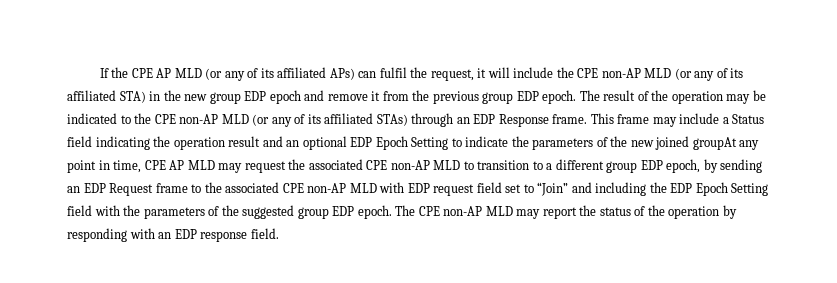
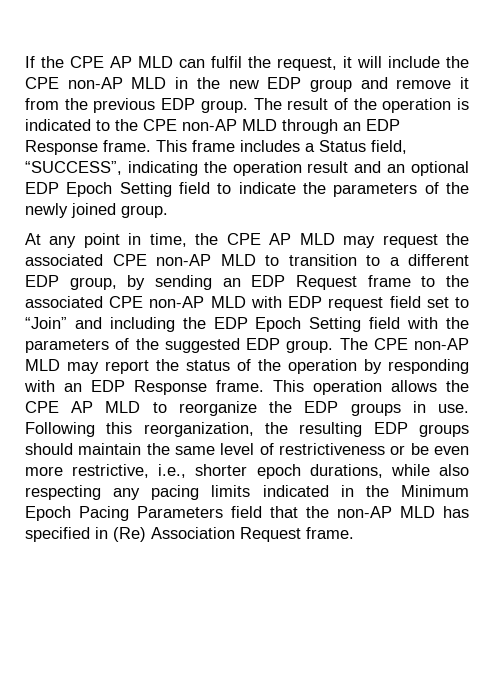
- If the CPE AP MLD (or any of its affiliated APs) can fulfil the request, it will include the CPE non-AP MLD (or any of its affiliated STA) in the new group EDP epoch and remove it from the previous group EDP epoch.
+ If the CPE AP MLD can fulfil the request, it will include the CPE non-AP MLD in the new EDP group and remove it from the previous EDP group.
- The result of the operation may be indicated to the CPE non-AP MLD (or any of its affiliated STAs) through an EDP Response frame.
+ The result of the operation is indicated to the CPE non-AP MLD through an EDP Response frame.
- This frame may include a Status field indicating the operation result and an optional EDP Epoch Setting to indicate the parameters of the new joined groupAt any point in time, CPE AP MLD may request the associated CPE non-AP MLD to transition to a different group EDP epoch, by sending an EDP Request frame to the associated CPE non-AP MLD with EDP request field set to “Join” and including the EDP Epoch Setting field with the parameters of the suggested group EDP epoch.
+ This frame includes a Status field, “SUCCESS”, indicating the operation result and an optional EDP Epoch Setting field to indicate the parameters of the newly joined group.
+ At any point in time, the CPE AP MLD may request the associated CPE non-AP MLD to transition to a different EDP group, by sending an EDP Request frame to the associated CPE non-AP MLD with EDP request field set to “Join” and including the EDP Epoch Setting field with the parameters of the suggested EDP group.
- The CPE non-AP MLD may report the status of the operation by responding with an EDP response field.
+ The CPE non-AP MLD may report the status of the operation by responding with an EDP Response frame. This operation allows the CPE AP MLD to reorganize the EDP groups in use. Following this reorganization, the resulting EDP groups should maintain the same level of restrictiveness or be even more restrictive, i.e., shorter epoch durations, while also respecting any pacing limits indicated in the Minimum Epoch Pacing Parameters field that the non-AP MLD has specified in (Re) Association Request frame.

